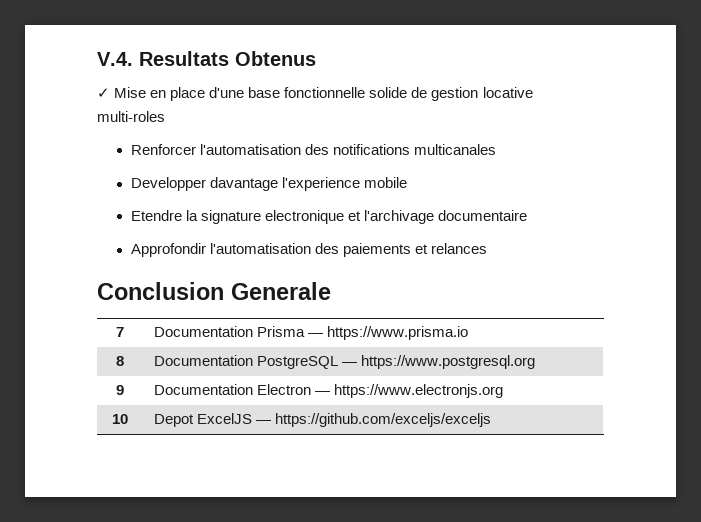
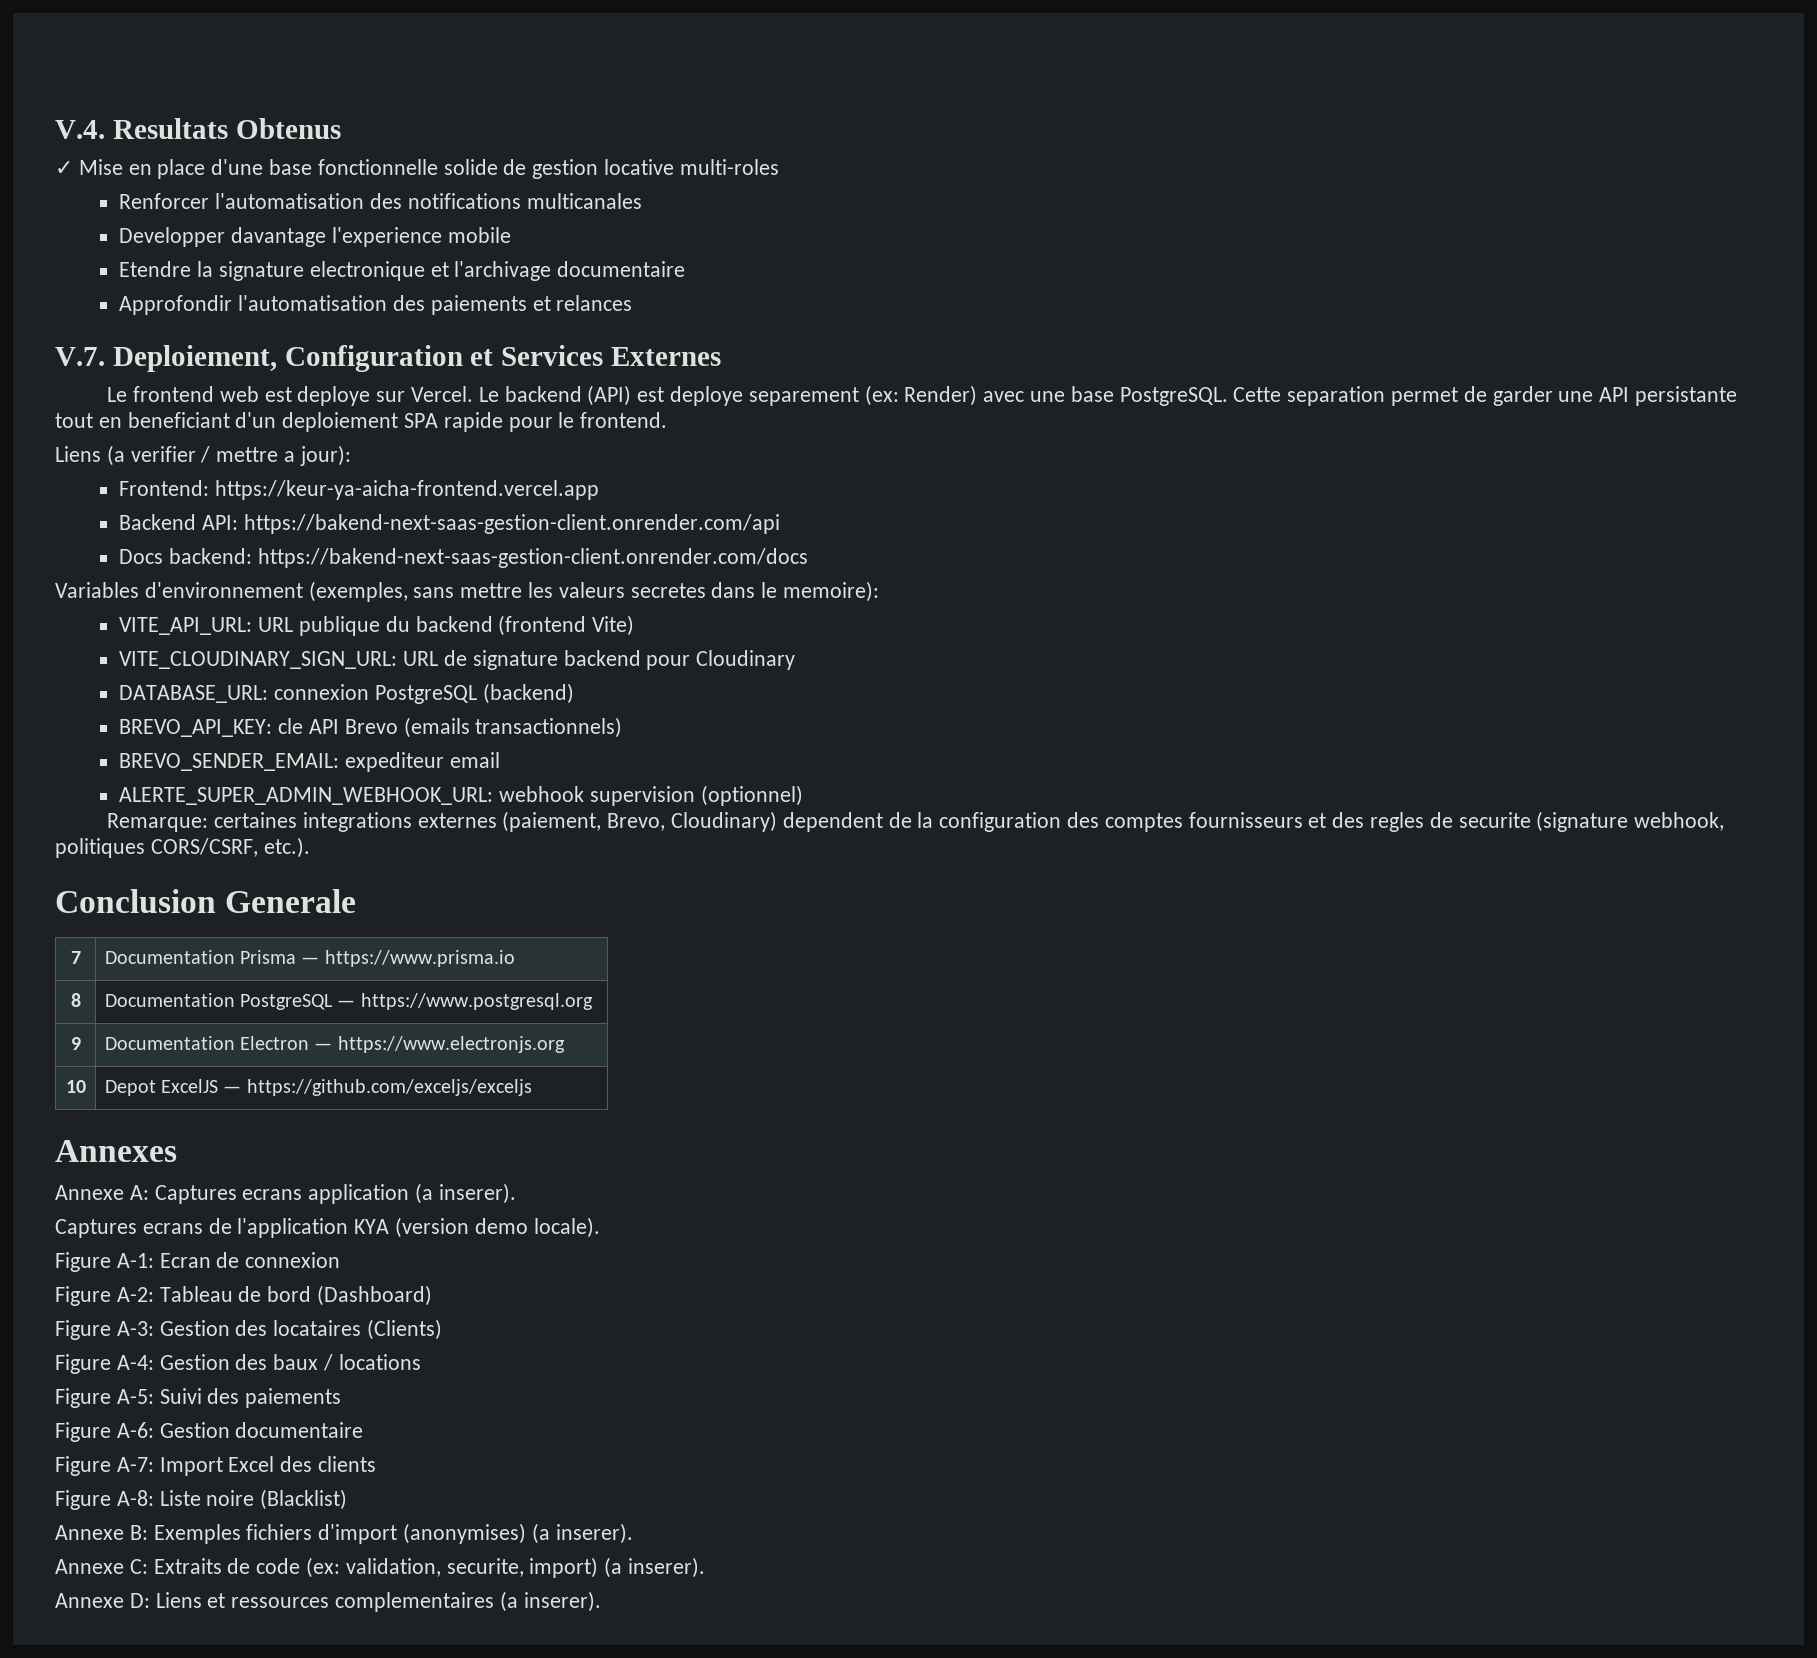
+ V.7. Deploiement, Configuration et Services Externes
+ Le frontend web est deploye sur Vercel. Le backend (API) est deploye separement (ex: Render) avec une base PostgreSQL. Cette separation permet de garder une API persistante tout en beneficiant d'un deploiement SPA rapide pour le frontend.
+ Liens (a verifier / mettre a jour):
+ Frontend: https://keur-ya-aicha-frontend.vercel.app
+ Backend API: https://bakend-next-saas-gestion-client.onrender.com/api
+ Docs backend: https://bakend-next-saas-gestion-client.onrender.com/docs
+ Variables d'environnement (exemples, sans mettre les valeurs secretes dans le memoire):
+ VITE_API_URL: URL publique du backend (frontend Vite)
+ VITE_CLOUDINARY_SIGN_URL: URL de signature backend pour Cloudinary
+ DATABASE_URL: connexion PostgreSQL (backend)
+ BREVO_API_KEY: cle API Brevo (emails transactionnels)
+ BREVO_SENDER_EMAIL: expediteur email
+ ALERTE_SUPER_ADMIN_WEBHOOK_URL: webhook supervision (optionnel)
+ Remarque: certaines integrations externes (paiement, Brevo, Cloudinary) dependent de la configuration des comptes fournisseurs et des regles de securite (signature webhook, politiques CORS/CSRF, etc.).
+ Annexes
+ Annexe A: Captures ecrans application (a inserer).
+ Captures ecrans de l'application KYA (version demo locale).
+ Figure A-1: Ecran de connexion
+ Figure A-2: Tableau de bord (Dashboard)
+ Figure A-3: Gestion des locataires (Clients)
+ Figure A-4: Gestion des baux / locations
+ Figure A-5: Suivi des paiements
+ Figure A-6: Gestion documentaire
+ Figure A-7: Import Excel des clients
+ Figure A-8: Liste noire (Blacklist)
+ Annexe B: Exemples fichiers d'import (anonymises) (a inserer).
+ Annexe C: Extraits de code (ex: validation, securite, import) (a inserer).
+ Annexe D: Liens et ressources complementaires (a inserer).

